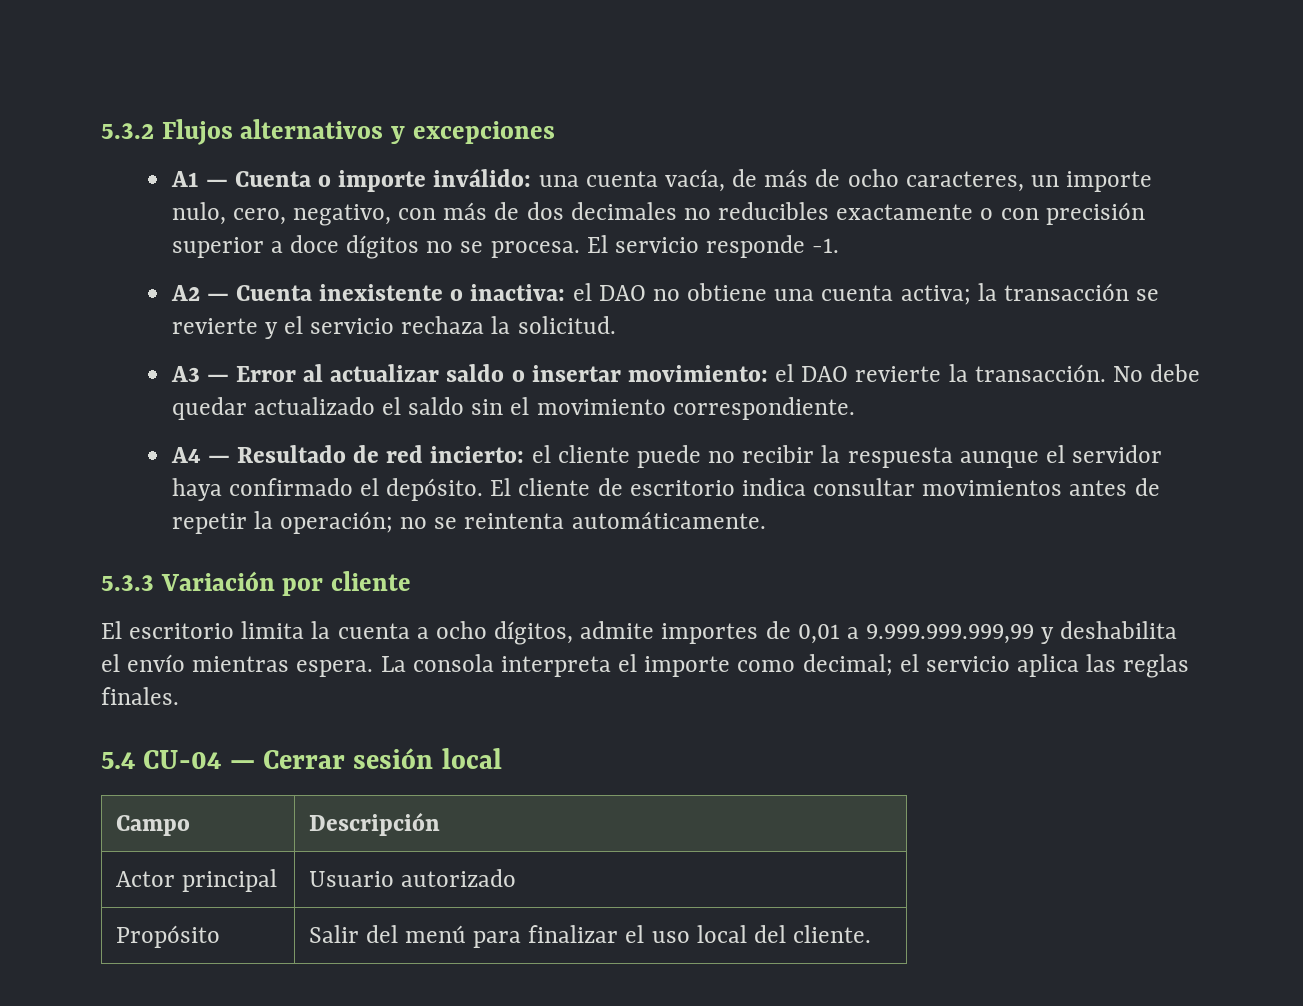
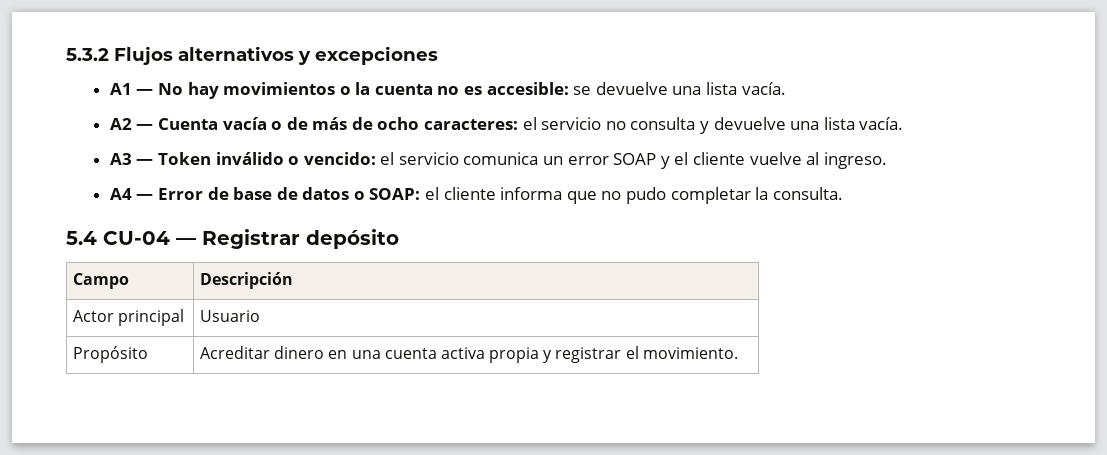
- A1 — Cuenta o importe inválido: una cuenta vacía, de más de ocho caracteres, un importe nulo, cero, negativo, con más de dos decimales no reducibles exactamente o con precisión superior a doce dígitos no se procesa. El servicio responde -1.
- A2 — Cuenta inexistente o inactiva: el DAO no obtiene una cuenta activa; la transacción se revierte y el servicio rechaza la solicitud.
- A3 — Error al actualizar saldo o insertar movimiento: el DAO revierte la transacción. No debe quedar actualizado el saldo sin el movimiento correspondiente.
- A4 — Resultado de red incierto: el cliente puede no recibir la respuesta aunque el servidor haya confirmado el depósito. El cliente de escritorio indica consultar movimientos antes de repetir la operación; no se reintenta automáticamente.
- 5.3.3 Variación por cliente
- El escritorio limita la cuenta a ocho dígitos, admite importes de 0,01 a 9.999.999.999,99 y deshabilita el envío mientras espera. La consola interpreta el importe como decimal; el servicio aplica las reglas finales.
+ A1 — No hay movimientos o la cuenta no es accesible: se devuelve una lista vacía.
+ A2 — Cuenta vacía o de más de ocho caracteres: el servicio no consulta y devuelve una lista vacía.
+ A3 — Token inválido o vencido: el servicio comunica un error SOAP y el cliente vuelve al ingreso.
+ A4 — Error de base de datos o SOAP: el cliente informa que no pudo completar la consulta.
- 5.4 CU-04 — Cerrar sesión local
+ 5.4 CU-04 — Registrar depósito
- Actor principal | Usuario autorizado
+ Actor principal | Usuario
- Propósito | Salir del menú para finalizar el uso local del cliente.
+ Propósito | Acreditar dinero en una cuenta activa propia y registrar el movimiento.

